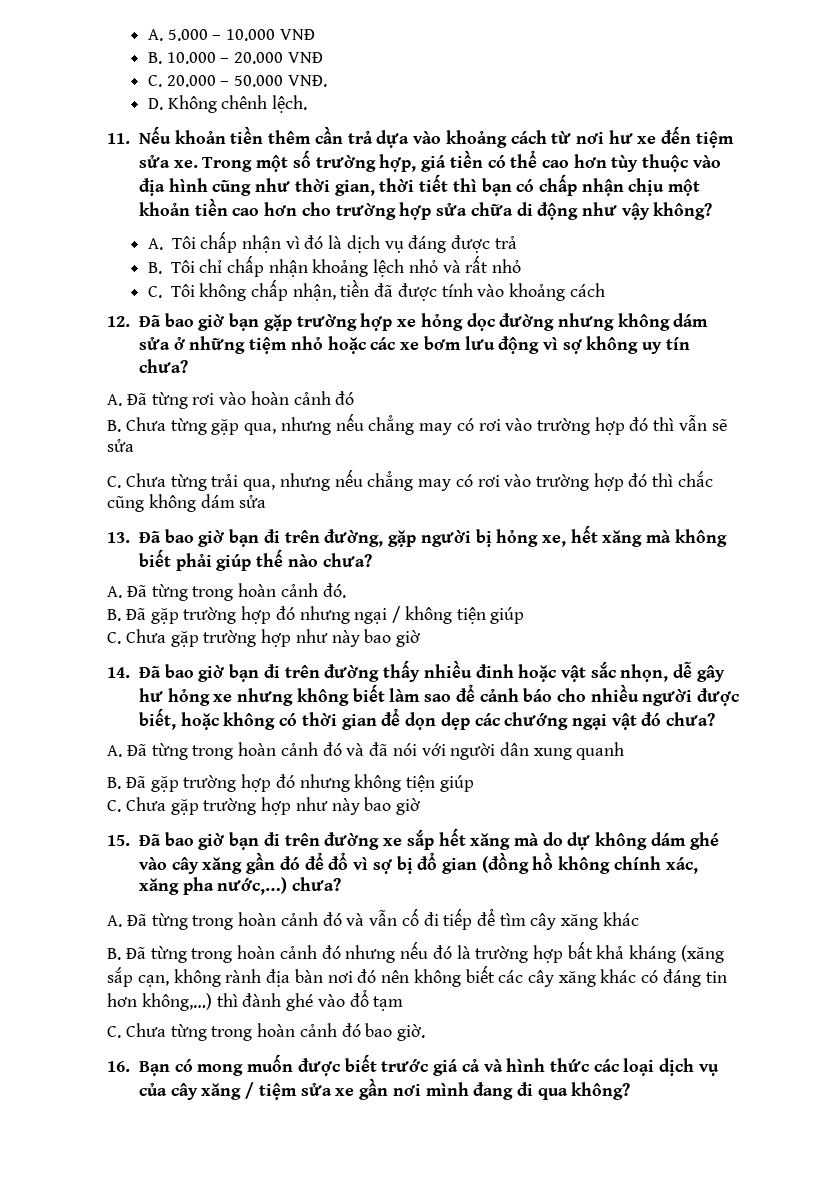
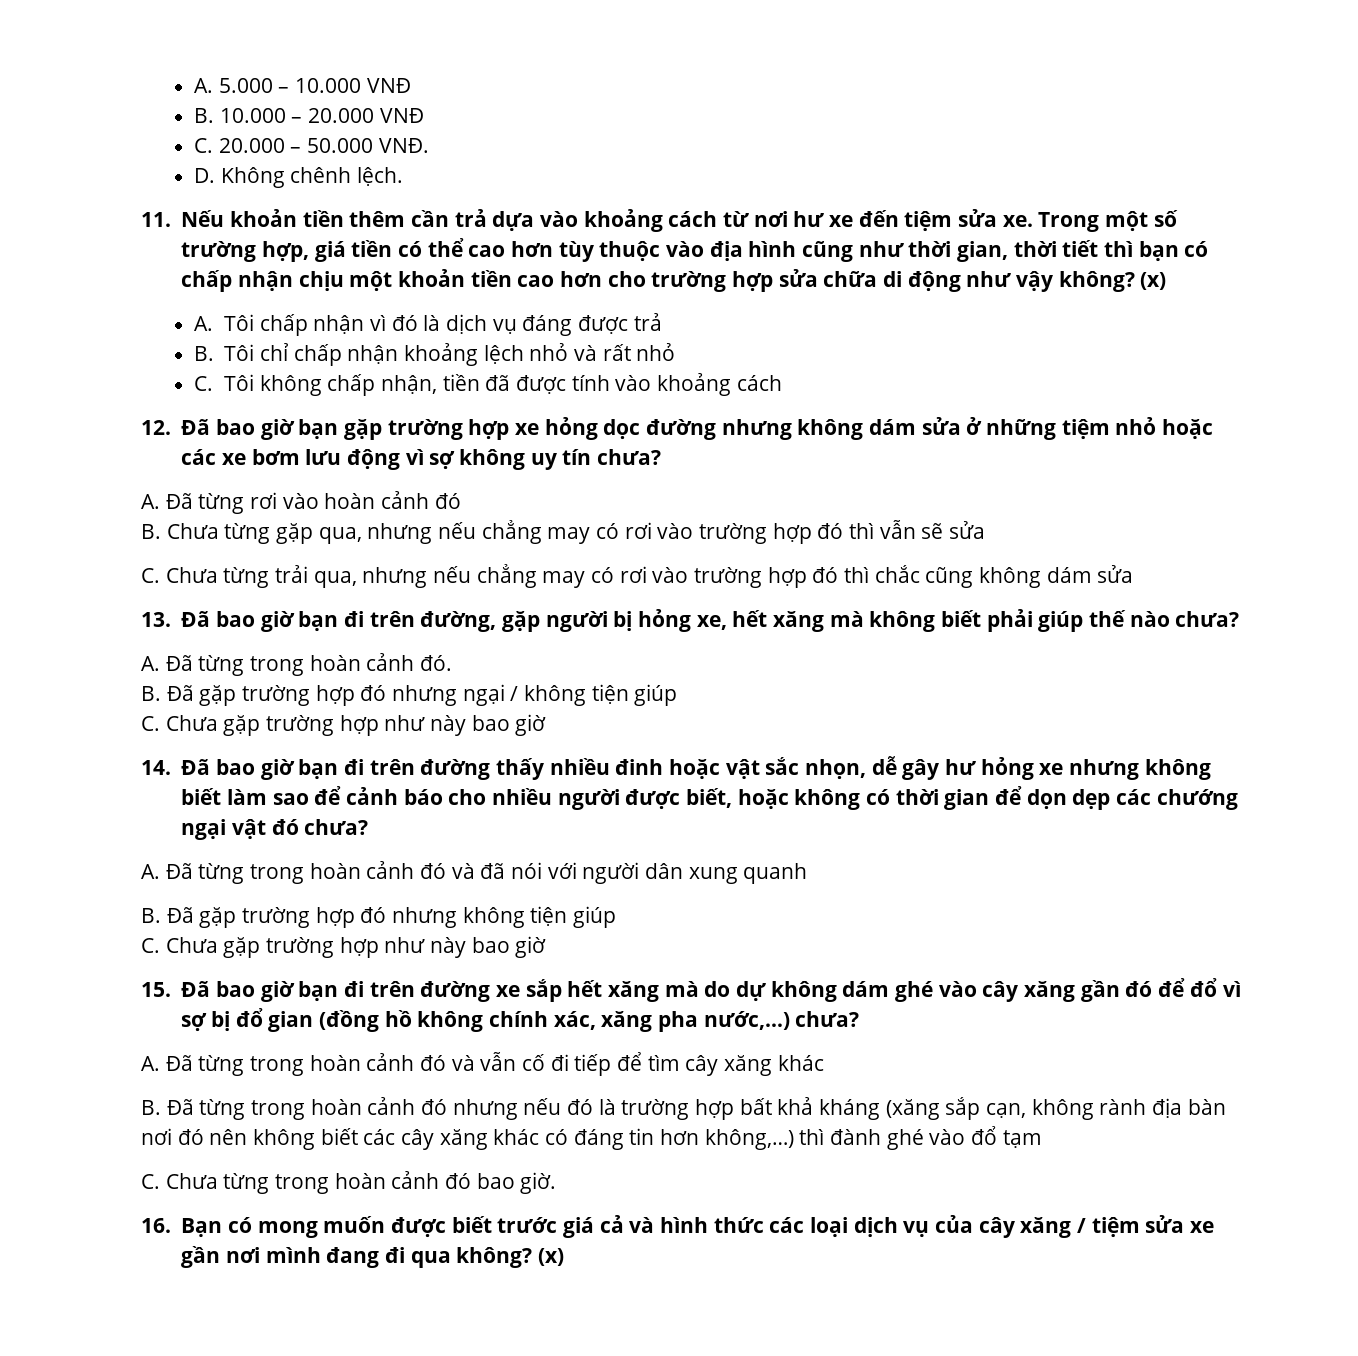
- Trong một số trường hợp, giá tiền có thể cao hơn tùy thuộc vào địa hình cũng như thời gian, thời tiết thì bạn có chấp nhận chịu một khoản tiền cao hơn cho trường hợp sửa chữa di động như vậy không?
+ Trong một số trường hợp, giá tiền có thể cao hơn tùy thuộc vào địa hình cũng như thời gian, thời tiết thì bạn có chấp nhận chịu một khoản tiền cao hơn cho trường hợp sửa chữa di động như vậy không? (x)
- 16. Bạn có mong muốn được biết trước giá cả và hình thức các loại dịch vụ của cây xăng / tiệm sửa xe gần nơi mình đang đi qua không?
+ 16. Bạn có mong muốn được biết trước giá cả và hình thức các loại dịch vụ của cây xăng / tiệm sửa xe gần nơi mình đang đi qua không? (x)

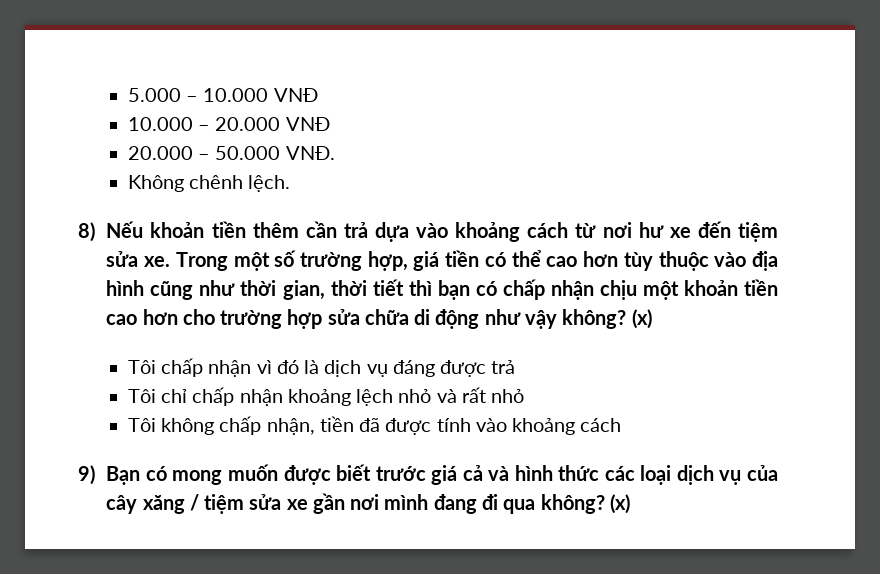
- A. 5.000 – 10.000 VNĐ
+ 5.000 – 10.000 VNĐ
- B. 10.000 – 20.000 VNĐ
+ 10.000 – 20.000 VNĐ
- C. 20.000 – 50.000 VNĐ.
+ 20.000 – 50.000 VNĐ.
- D. Không chênh lệch.
+ Không chênh lệch.
- 11. Nếu khoản tiền thêm cần trả dựa vào khoảng cách từ nơi hư xe đến tiệm sửa xe.
+ 8) Nếu khoản tiền thêm cần trả dựa vào khoảng cách từ nơi hư xe đến tiệm sửa xe.
- A. Tôi chấp nhận vì đó là dịch vụ đáng được trả
+ Tôi chấp nhận vì đó là dịch vụ đáng được trả
- B. Tôi chỉ chấp nhận khoảng lệch nhỏ và rất nhỏ
+ Tôi chỉ chấp nhận khoảng lệch nhỏ và rất nhỏ
- C. Tôi không chấp nhận, tiền đã được tính vào khoảng cách
+ Tôi không chấp nhận, tiền đã được tính vào khoảng cách
- 12. Đã bao giờ bạn gặp trường hợp xe hỏng dọc đường nhưng không dám sửa ở những tiệm nhỏ hoặc các xe bơm lưu động vì sợ không uy tín chưa?
- A. Đã từng rơi vào hoàn cảnh đó
- B. Chưa từng gặp qua, nhưng nếu chẳng may có rơi vào trường hợp đó thì vẫn sẽ sửa
- C. Chưa từng trải qua, nhưng nếu chẳng may có rơi vào trường hợp đó thì chắc cũng không dám sửa
- 13. Đã bao giờ bạn đi trên đường, gặp người bị hỏng xe, hết xăng mà không biết phải giúp thế nào chưa?
- A. Đã từng trong hoàn cảnh đó.
- B. Đã gặp trường hợp đó nhưng ngại / không tiện giúp
- C. Chưa gặp trường hợp như này bao giờ
- 14. Đã bao giờ bạn đi trên đường thấy nhiều đinh hoặc vật sắc nhọn, dễ gây hư hỏng xe nhưng không biết làm sao để cảnh báo cho nhiều người được biết, hoặc không có thời gian để dọn dẹp các chướng ngại vật đó chưa?
- A. Đã từng trong hoàn cảnh đó và đã nói với người dân xung quanh
- B. Đã gặp trường hợp đó nhưng không tiện giúp
- C. Chưa gặp trường hợp như này bao giờ
- 15. Đã bao giờ bạn đi trên đường xe sắp hết xăng mà do dự không dám ghé vào cây xăng gần đó để đổ vì sợ bị đổ gian (đồng hồ không chính xác, xăng pha nước,…) chưa?
- A. Đã từng trong hoàn cảnh đó và vẫn cố đi tiếp để tìm cây xăng khác
- B. Đã từng trong hoàn cảnh đó nhưng nếu đó là trường hợp bất khả kháng (xăng sắp cạn, không rành địa bàn nơi đó nên không biết các cây xăng khác có đáng tin hơn không,…) thì đành ghé vào đổ tạm
- C. Chưa từng trong hoàn cảnh đó bao giờ.
- 16. Bạn có mong muốn được biết trước giá cả và hình thức các loại dịch vụ của cây xăng / tiệm sửa xe gần nơi mình đang đi qua không?
+ 9) Bạn có mong muốn được biết trước giá cả và hình thức các loại dịch vụ của cây xăng / tiệm sửa xe gần nơi mình đang đi qua không?

